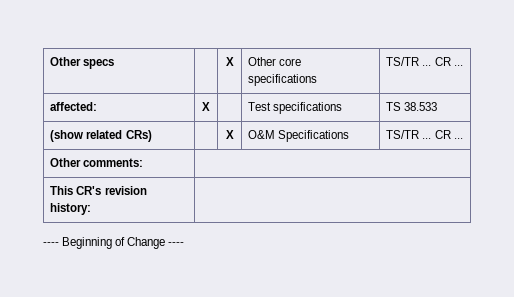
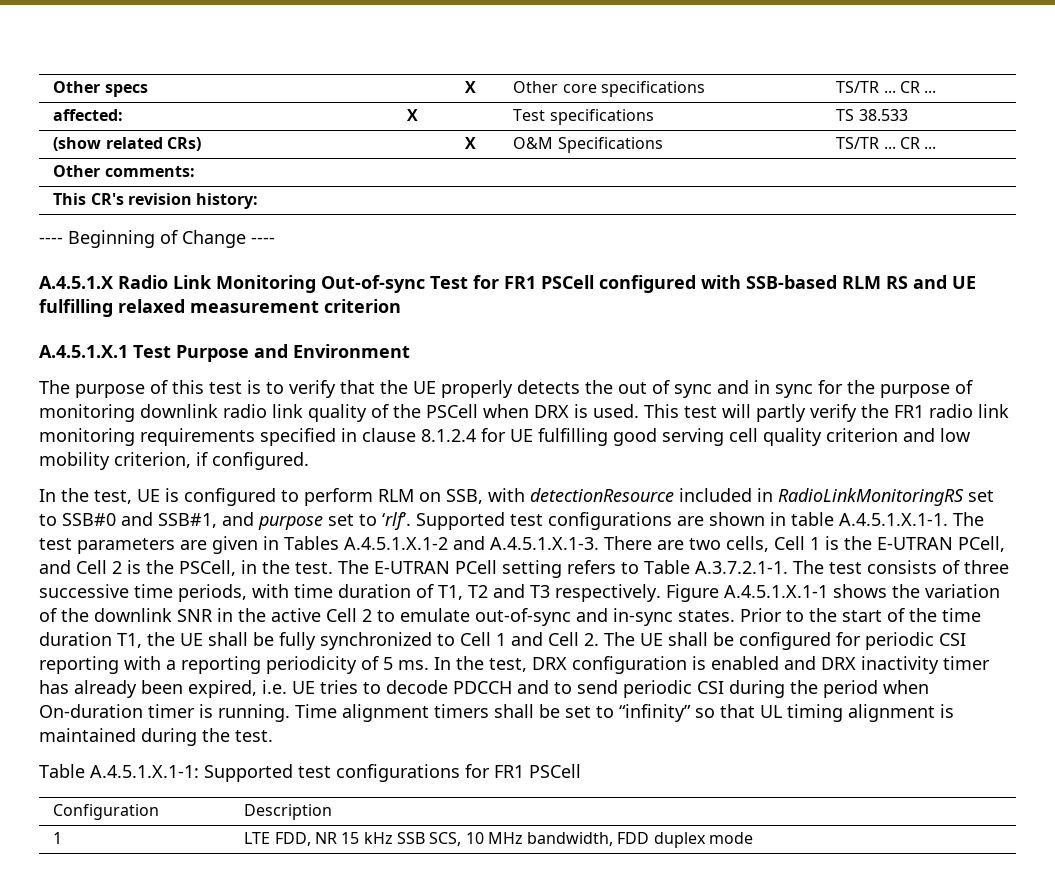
+ A.4.5.1.X Radio Link Monitoring Out-of-sync Test for FR1 PSCell configured with SSB-based RLM RS and UE fulfilling relaxed measurement criterion
+ A.4.5.1.X.1 Test Purpose and Environment
+ The purpose of this test is to verify that the UE properly detects the out of sync and in sync for the purpose of monitoring downlink radio link quality of the PSCell when DRX is used. This test will partly verify the FR1 radio link monitoring requirements specified in clause 8.1.2.4 for UE fulfilling good serving cell quality criterion and low mobility criterion, if configured.
+ In the test, UE is configured to perform RLM on SSB, with detectionResource included in RadioLinkMonitoringRS set to SSB#0 and SSB#1, and purpose set to ‘rlf’. Supported test configurations are shown in table A.4.5.1.X.1-1. The test parameters are given in Tables A.4.5.1.X.1-2 and A.4.5.1.X.1-3. There are two cells, Cell 1 is the E-UTRAN PCell, and Cell 2 is the PSCell, in the test. The E-UTRAN PCell setting refers to Table A.3.7.2.1-1. The test consists of three successive time periods, with time duration of T1, T2 and T3 respectively. Figure A.4.5.1.X.1-1 shows the variation of the downlink SNR in the active Cell 2 to emulate out-of-sync and in-sync states. Prior to the start of the time duration T1, the UE shall be fully synchronized to Cell 1 and Cell 2. The UE shall be configured for periodic CSI reporting with a reporting periodicity of 5 ms. In the test, DRX configuration is enabled and DRX inactivity timer has already been expired, i.e. UE tries to decode PDCCH and to send periodic CSI during the period when On-duration timer is running. Time alignment timers shall be set to “infinity” so that UL timing alignment is maintained during the test.
+ Table A.4.5.1.X.1-1: Supported test configurations for FR1 PSCell
+ Configuration | Description
+ 1 | LTE FDD, NR 15 kHz SSB SCS, 10 MHz bandwidth, FDD duplex mode

